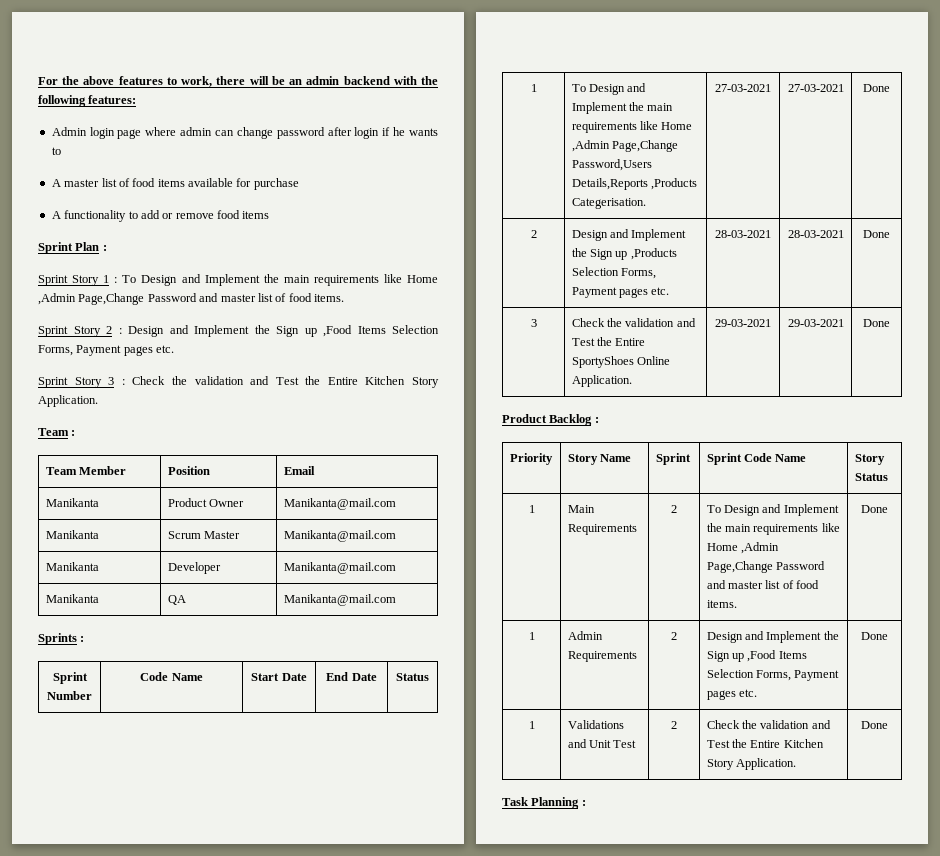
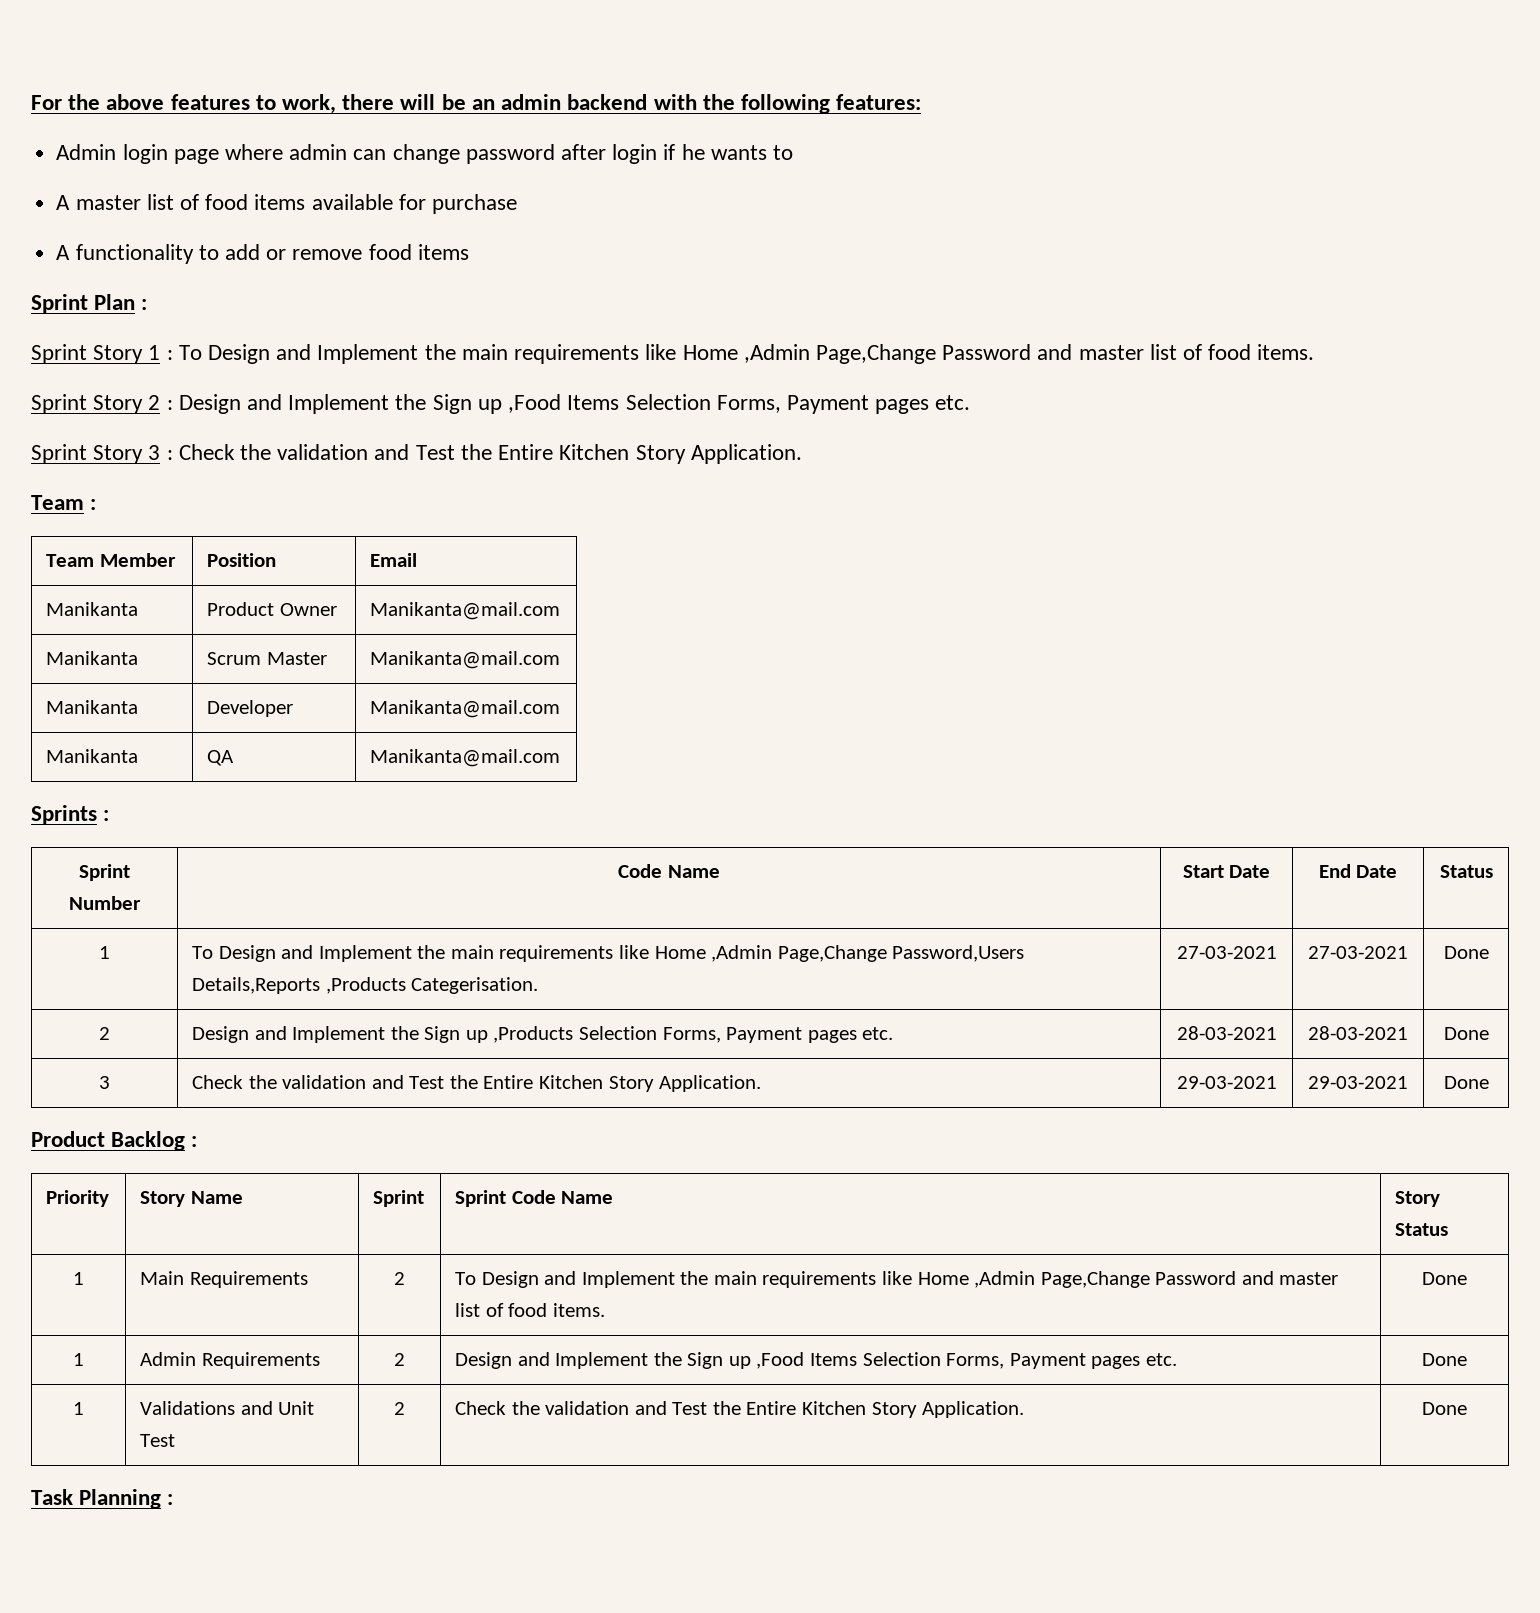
- 3 | Check the validation and Test the Entire SportyShoes Online Application. | 29-03-2021 | 29-03-2021 | Done
+ 3 | Check the validation and Test the Entire Kitchen Story Application. | 29-03-2021 | 29-03-2021 | Done

